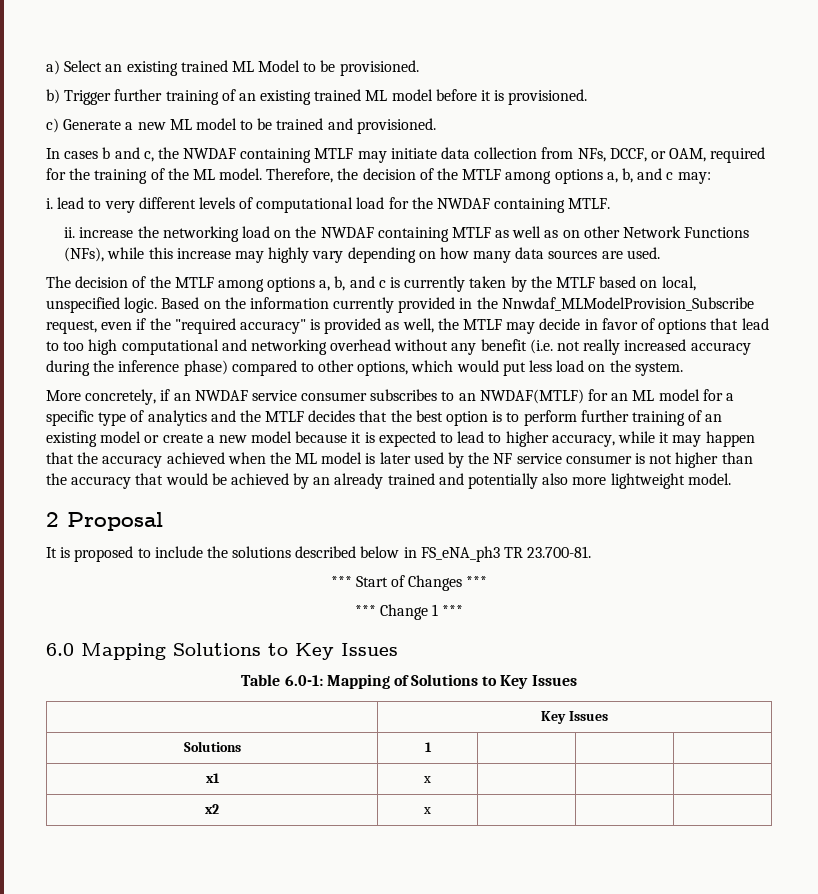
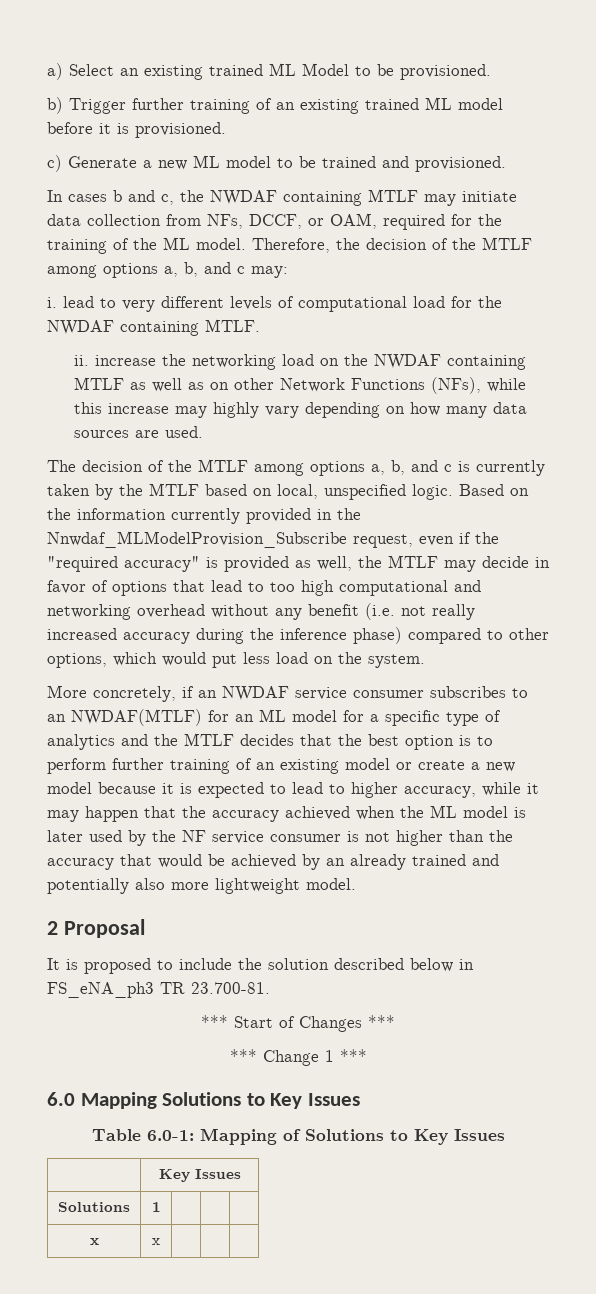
- It is proposed to include the solutions described below in FS_eNA_ph3 TR 23.700-81.
+ It is proposed to include the solution described below in FS_eNA_ph3 TR 23.700-81.
- x1 | x | | |
- x2 | x | | |
+ x | x | | |

